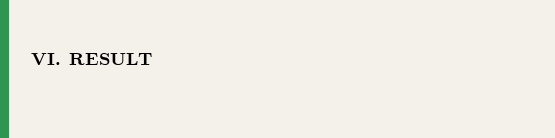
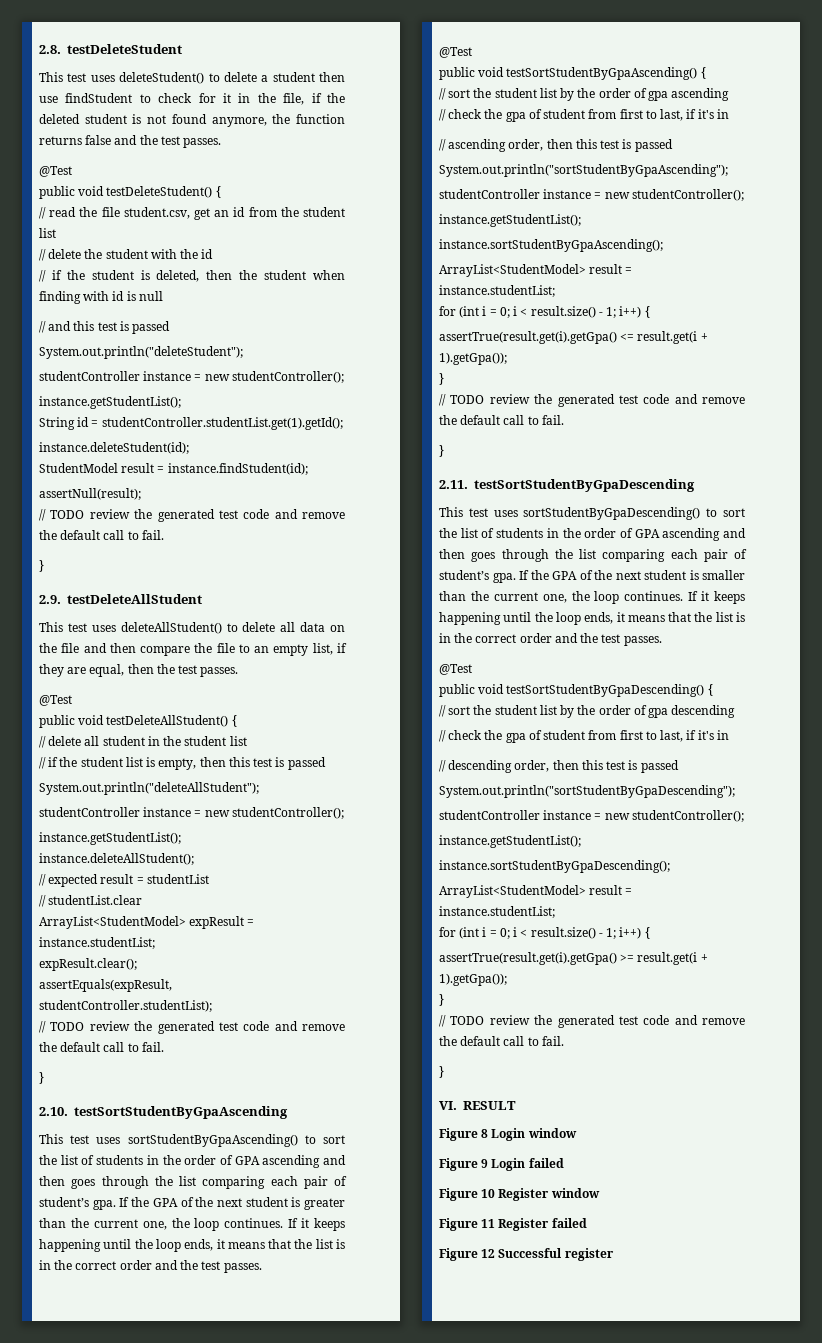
+ 2.8. testDeleteStudent
+ This test uses deleteStudent() to delete a student then use findStudent to check for it in the file, if the deleted student is not found anymore, the function returns false and the test passes.
+ @Test
+ public void testDeleteStudent() {
+ // read the file student.csv, get an id from the student list
+ // delete the student with the id
+ // if the student is deleted, then the student when finding with id is null
+ // and this test is passed
+ System.out.println("deleteStudent");
+ studentController instance = new studentController();
+ instance.getStudentList();
+ String id = studentController.studentList.get(1).getId();
+ instance.deleteStudent(id);
+ StudentModel result = instance.findStudent(id);
+ assertNull(result);
+ // TODO review the generated test code and remove the default call to fail.
+ }
+ 2.9. testDeleteAllStudent
+ This test uses deleteAllStudent() to delete all data on the file and then compare the file to an empty list, if they are equal, then the test passes.
+ @Test
+ public void testDeleteAllStudent() {
+ // delete all student in the student list
+ // if the student list is empty, then this test is passed
+ System.out.println("deleteAllStudent");
+ studentController instance = new studentController();
+ instance.getStudentList();
+ instance.deleteAllStudent();
+ // expected result = studentList
+ // studentList.clear
+ ArrayList<StudentModel> expResult = instance.studentList;
+ expResult.clear();
+ assertEquals(expResult, studentController.studentList);
+ // TODO review the generated test code and remove the default call to fail.
+ }
+ 2.10. testSortStudentByGpaAscending
+ This test uses sortStudentByGpaAscending() to sort the list of students in the order of GPA ascending and then goes through the list comparing each pair of student’s gpa. If the GPA of the next student is greater than the current one, the loop continues. If it keeps happening until the loop ends, it means that the list is in the correct order and the test passes.
+ @Test
+ public void testSortStudentByGpaAscending() {
+ // sort the student list by the order of gpa ascending
+ // check the gpa of student from first to last, if it's in
+ // ascending order, then this test is passed
+ System.out.println("sortStudentByGpaAscending");
+ studentController instance = new studentController();
+ instance.getStudentList();
+ instance.sortStudentByGpaAscending();
+ ArrayList<StudentModel> result = instance.studentList;
+ for (int i = 0; i < result.size() - 1; i++) {
+ assertTrue(result.get(i).getGpa() <= result.get(i + 1).getGpa());
+ }
+ // TODO review the generated test code and remove the default call to fail.
+ }
+ 2.11. testSortStudentByGpaDescending
+ This test uses sortStudentByGpaDescending() to sort the list of students in the order of GPA ascending and then goes through the list comparing each pair of student’s gpa. If the GPA of the next student is smaller than the current one, the loop continues. If it keeps happening until the loop ends, it means that the list is in the correct order and the test passes.
+ @Test
+ public void testSortStudentByGpaDescending() {
+ // sort the student list by the order of gpa descending
+ // check the gpa of student from first to last, if it's in
+ // descending order, then this test is passed
+ System.out.println("sortStudentByGpaDescending");
+ studentController instance = new studentController();
+ instance.getStudentList();
+ instance.sortStudentByGpaDescending();
+ ArrayList<StudentModel> result = instance.studentList;
+ for (int i = 0; i < result.size() - 1; i++) {
+ assertTrue(result.get(i).getGpa() >= result.get(i + 1).getGpa());
+ }
+ // TODO review the generated test code and remove the default call to fail.
+ }
  VI. RESULT
+ Figure 8 Login window
+ Figure 9 Login failed
+ Figure 10 Register window
+ Figure 11 Register failed
+ Figure 12 Successful register

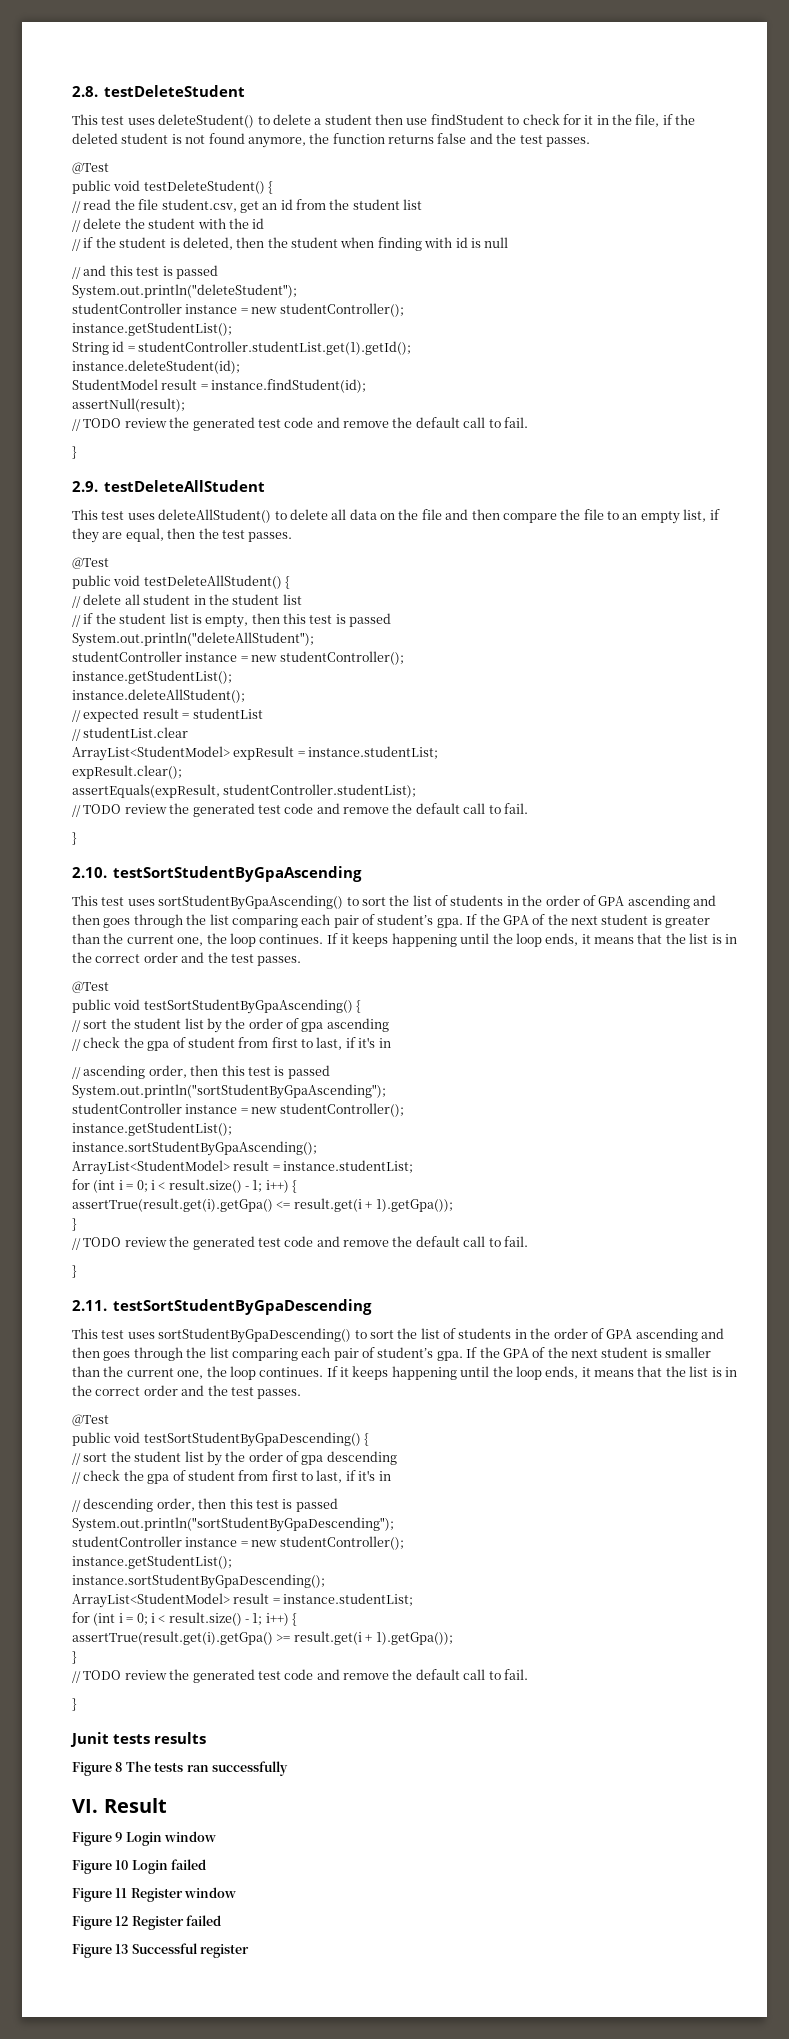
- VI. RESULT
+ Junit tests results
- Figure 8 Login window
+ Figure 8 The tests ran successfully
+ VI. Result
+ Figure 9 Login window
- Figure 9 Login failed
+ Figure 10 Login failed
- Figure 10 Register window
+ Figure 11 Register window
- Figure 11 Register failed
+ Figure 12 Register failed
- Figure 12 Successful register
+ Figure 13 Successful register

